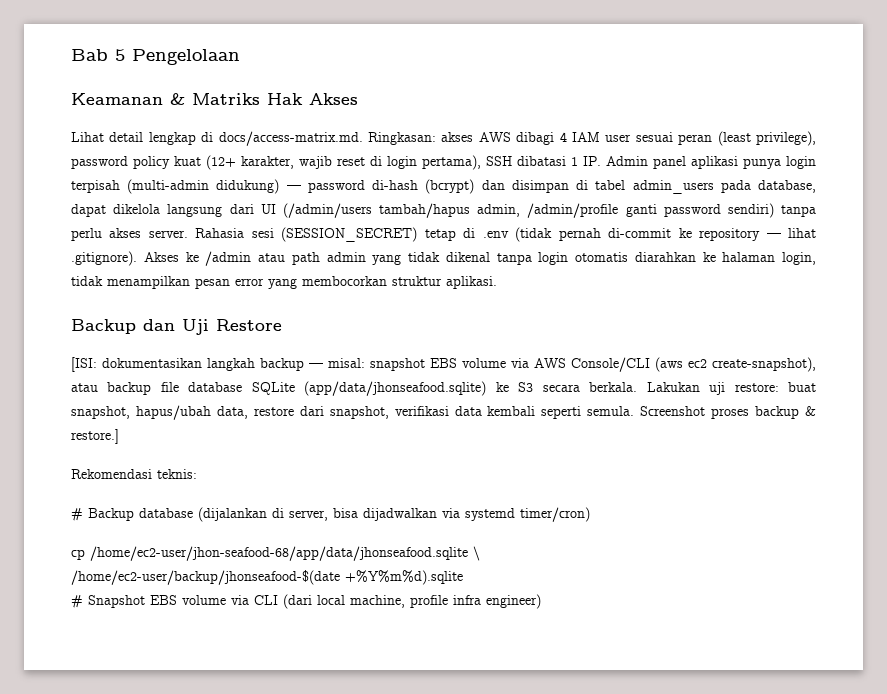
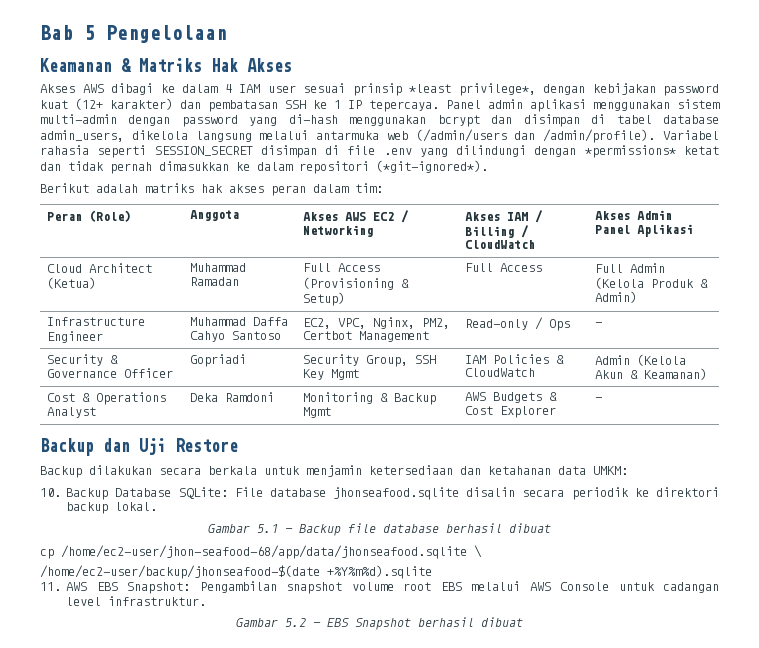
- Lihat detail lengkap di docs/access-matrix.md. Ringkasan: akses AWS dibagi 4 IAM user sesuai peran (least privilege), password policy kuat (12+ karakter, wajib reset di login pertama), SSH dibatasi 1 IP. Admin panel aplikasi punya login terpisah (multi-admin didukung) — password di-hash (bcrypt) dan disimpan di tabel admin_users pada database, dapat dikelola langsung dari UI (/admin/users tambah/hapus admin, /admin/profile ganti password sendiri) tanpa perlu akses server. Rahasia sesi (SESSION_SECRET) tetap di .env (tidak pernah di-commit ke repository — lihat .gitignore). Akses ke /admin atau path admin yang tidak dikenal tanpa login otomatis diarahkan ke halaman login, tidak menampilkan pesan error yang membocorkan struktur aplikasi.
+ Akses AWS dibagi ke dalam 4 IAM user sesuai prinsip *least privilege*, dengan kebijakan password kuat (12+ karakter) dan pembatasan SSH ke 1 IP tepercaya. Panel admin aplikasi menggunakan sistem multi-admin dengan password yang di-hash menggunakan bcrypt dan disimpan di tabel database admin_users, dikelola langsung melalui antarmuka web (/admin/users dan /admin/profile). Variabel rahasia seperti SESSION_SECRET disimpan di file .env yang dilindungi dengan *permissions* ketat dan tidak pernah dimasukkan ke dalam repositori (*git-ignored*).
+ Berikut adalah matriks hak akses peran dalam tim:
+ Peran (Role) | Anggota | Akses AWS EC2 / Networking | Akses IAM / Billing / CloudWatch | Akses Admin Panel Aplikasi
+ Cloud Architect (Ketua) | Muhammad Ramadan | Full Access (Provisioning & Setup) | Full Access | Full Admin (Kelola Produk & Admin)
+ Infrastructure Engineer | Muhammad Daffa Cahyo Santoso | EC2, VPC, Nginx, PM2, Certbot Management | Read-only / Ops | -
+ Security & Governance Officer | Gopriadi | Security Group, SSH Key Mgmt | IAM Policies & CloudWatch | Admin (Kelola Akun & Keamanan)
+ Cost & Operations Analyst | Deka Ramdoni | Monitoring & Backup Mgmt | AWS Budgets & Cost Explorer | -
  Backup dan Uji Restore
- [ISI: dokumentasikan langkah backup — misal: snapshot EBS volume via AWS Console/CLI (aws ec2 create-snapshot), atau backup file database SQLite (app/data/jhonseafood.sqlite) ke S3 secara berkala. Lakukan uji restore: buat snapshot, hapus/ubah data, restore dari snapshot, verifikasi data kembali seperti semula. Screenshot proses backup & restore.]
- Rekomendasi teknis:
- # Backup database (dijalankan di server, bisa dijadwalkan via systemd timer/cron)
+ Backup dilakukan secara berkala untuk menjamin ketersediaan dan ketahanan data UMKM:
+ 10. Backup Database SQLite: File database jhonseafood.sqlite disalin secara periodik ke direktori backup lokal.
+ Gambar 5.1 — Backup file database berhasil dibuat
- # Snapshot EBS volume via CLI (dari local machine, profile infra engineer)
+ 11. AWS EBS Snapshot: Pengambilan snapshot volume root EBS melalui AWS Console untuk cadangan level infrastruktur.
+ Gambar 5.2 — EBS Snapshot berhasil dibuat

